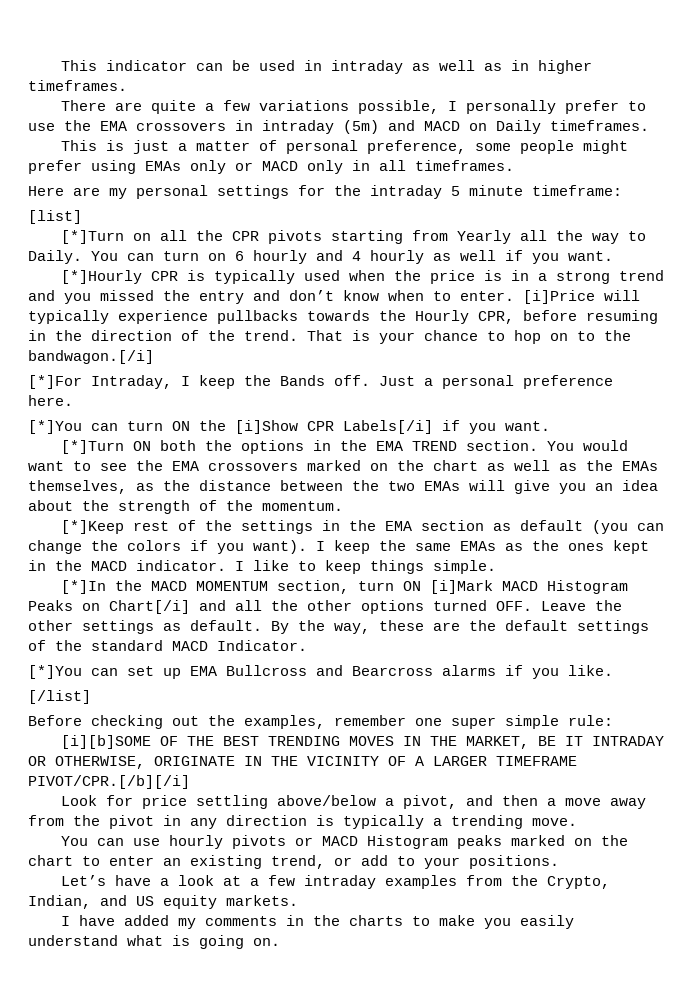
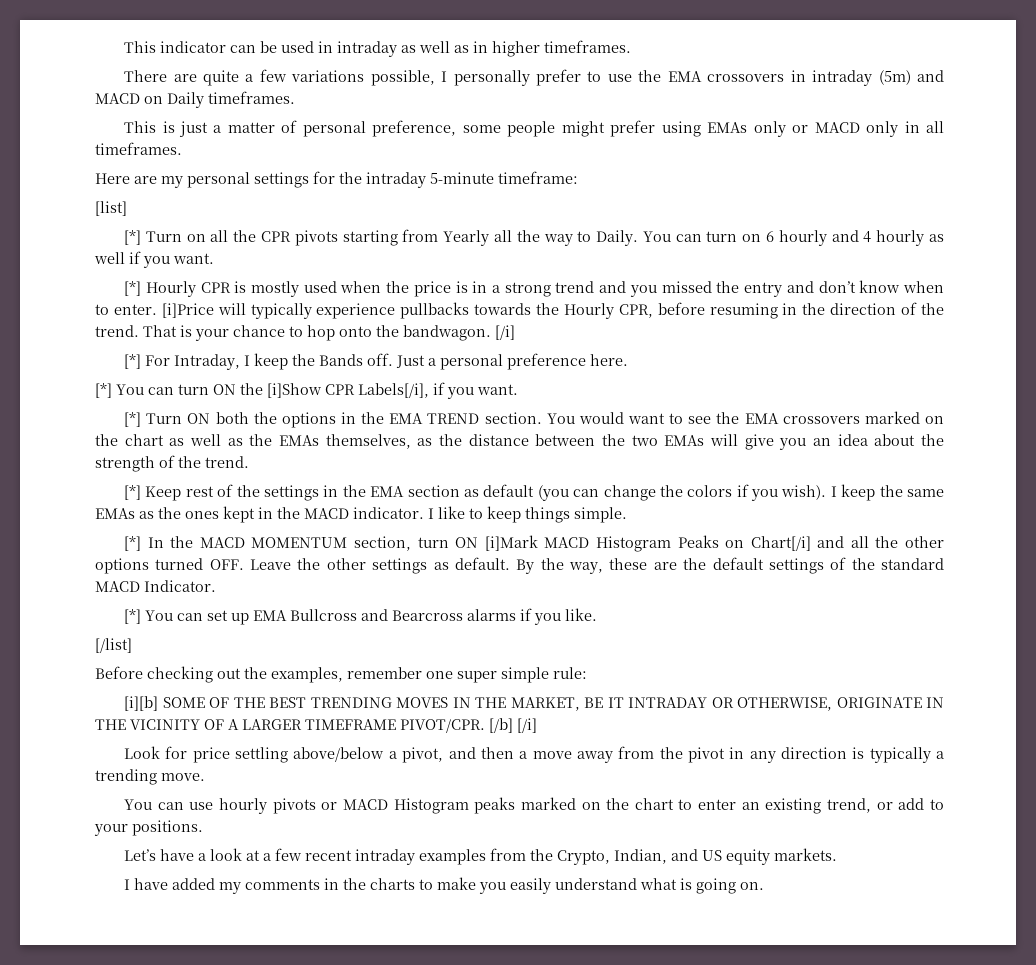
- Here are my personal settings for the intraday 5 minute timeframe:
+ Here are my personal settings for the intraday 5-minute timeframe:
- [*]Turn on all the CPR pivots starting from Yearly all the way to Daily.
+ [*] Turn on all the CPR pivots starting from Yearly all the way to Daily.
- [*]Hourly CPR is typically used when the price is in a strong trend and you missed the entry and don’t know when to enter.
+ [*] Hourly CPR is mostly used when the price is in a strong trend and you missed the entry and don’t know when to enter.
- That is your chance to hop on to the bandwagon.[/i]
- [*]For Intraday, I keep the Bands off.
+ That is your chance to hop onto the bandwagon. [/i]
+ [*] For Intraday, I keep the Bands off.
- [*]You can turn ON the [i]Show CPR Labels[/i] if you want.
- [*]Turn ON both the options in the EMA TREND section.
+ [*] You can turn ON the [i]Show CPR Labels[/i], if you want.
+ [*] Turn ON both the options in the EMA TREND section.
- You would want to see the EMA crossovers marked on the chart as well as the EMAs themselves, as the distance between the two EMAs will give you an idea about the strength of the momentum.
- [*]Keep rest of the settings in the EMA section as default (you can change the colors if you want).
+ You would want to see the EMA crossovers marked on the chart as well as the EMAs themselves, as the distance between the two EMAs will give you an idea about the strength of the trend.
+ [*] Keep rest of the settings in the EMA section as default (you can change the colors if you wish).
- [*]In the MACD MOMENTUM section, turn ON [i]Mark MACD Histogram Peaks on Chart[/i] and all the other options turned OFF. Leave the other settings as default.
+ [*] In the MACD MOMENTUM section, turn ON [i]Mark MACD Histogram Peaks on Chart[/i] and all the other options turned OFF. Leave the other settings as default.
- [*]You can set up EMA Bullcross and Bearcross alarms if you like.
+ [*] You can set up EMA Bullcross and Bearcross alarms if you like.
- [i][b]SOME OF THE BEST TRENDING MOVES IN THE MARKET, BE IT INTRADAY OR OTHERWISE, ORIGINATE IN THE VICINITY OF A LARGER TIMEFRAME PIVOT/CPR.[/b][/i]
+ [i][b] SOME OF THE BEST TRENDING MOVES IN THE MARKET, BE IT INTRADAY OR OTHERWISE, ORIGINATE IN THE VICINITY OF A LARGER TIMEFRAME PIVOT/CPR. [/b] [/i]
- Let’s have a look at a few intraday examples from the Crypto, Indian, and US equity markets.
+ Let’s have a look at a few recent intraday examples from the Crypto, Indian, and US equity markets.

